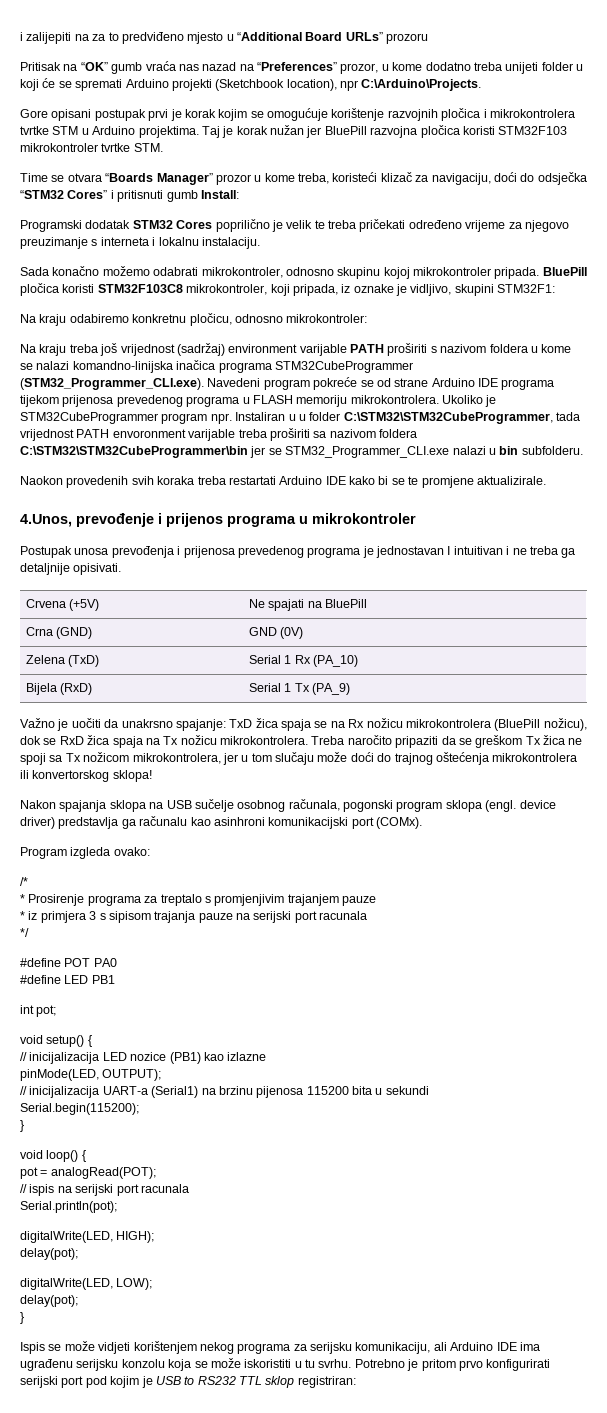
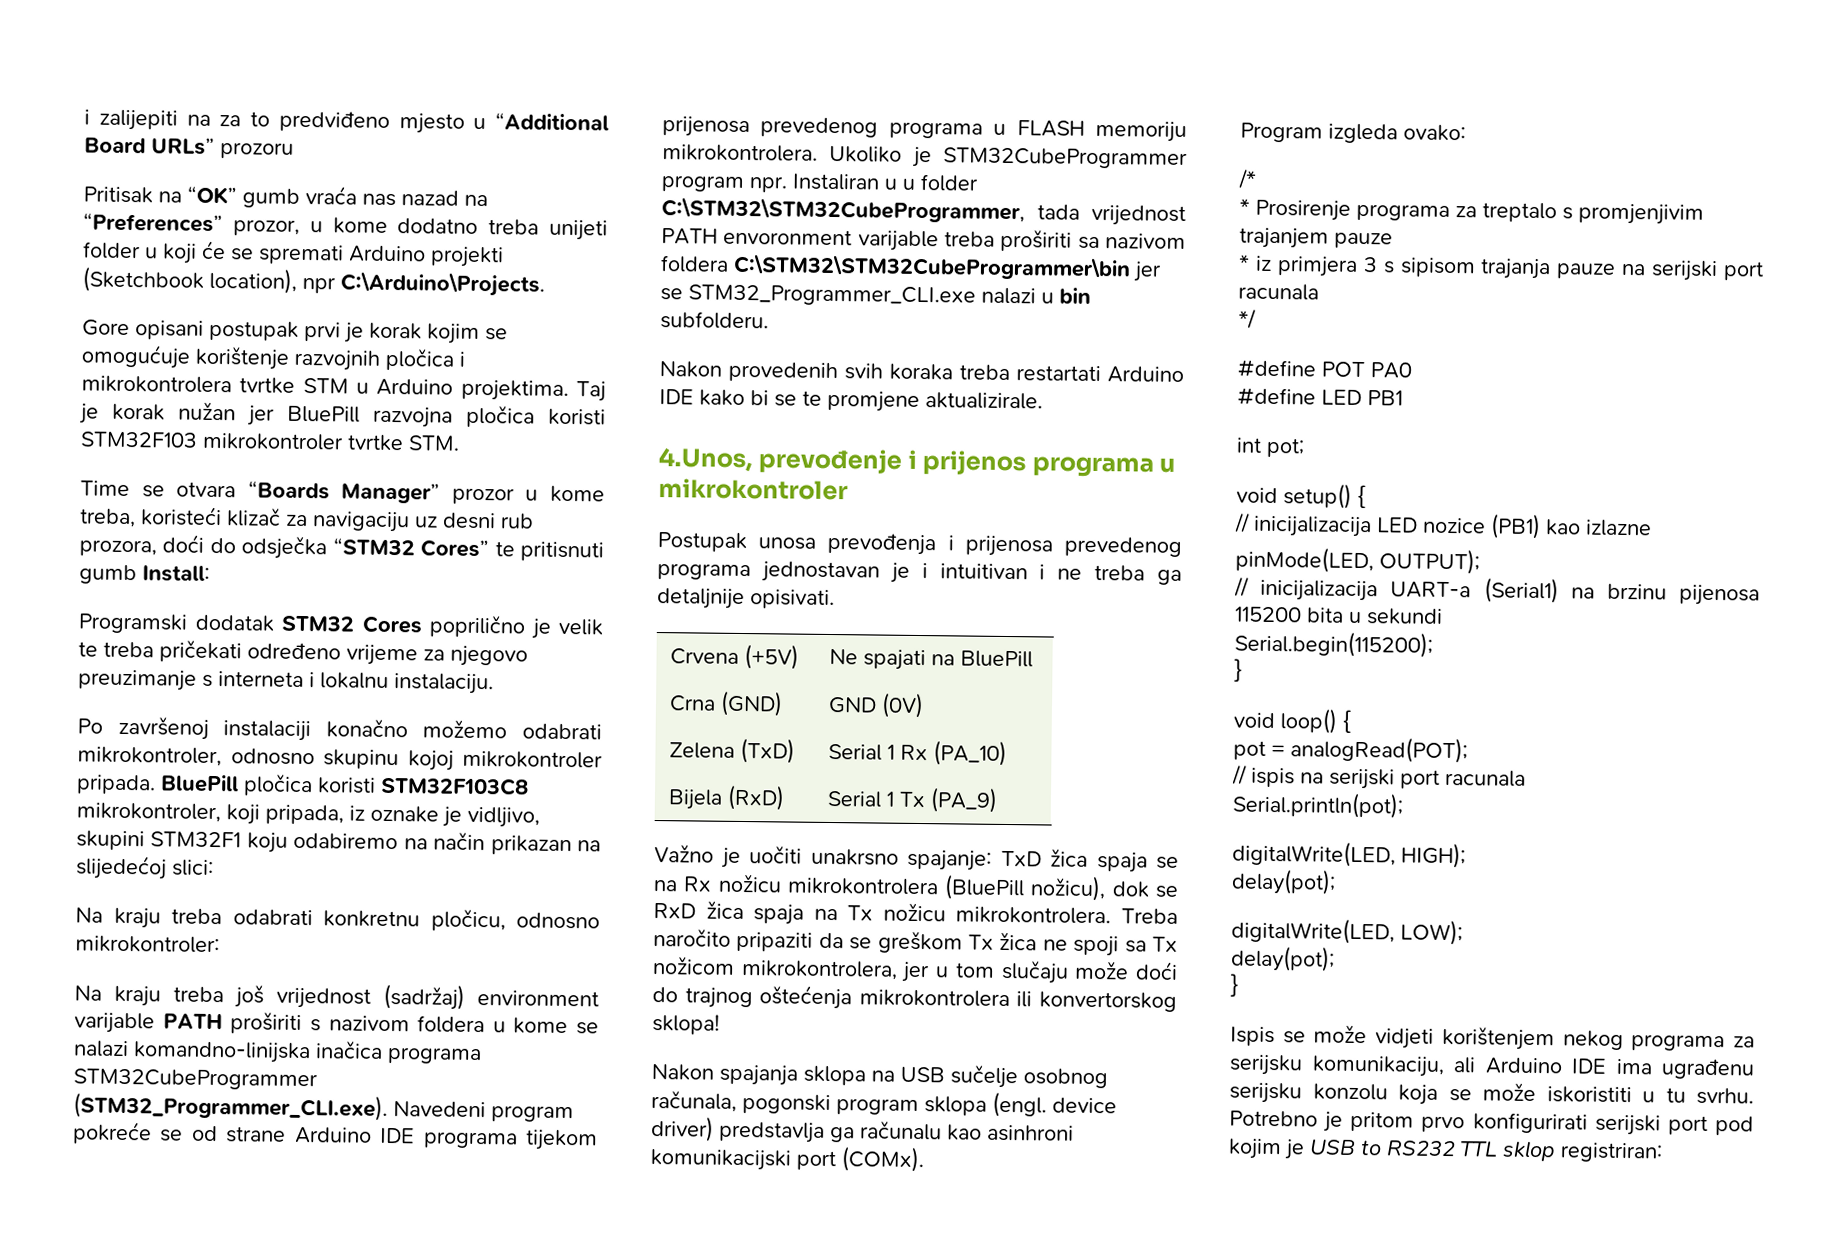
- Time se otvara “Boards Manager” prozor u kome treba, koristeći klizač za navigaciju, doći do odsječka “STM32 Cores” i pritisnuti gumb Install:
+ Time se otvara “Boards Manager” prozor u kome treba, koristeći klizač za navigaciju uz desni rub prozora, doći do odsječka “STM32 Cores” te pritisnuti gumb Install:
- Sada konačno možemo odabrati mikrokontroler, odnosno skupinu kojoj mikrokontroler pripada.
+ Po završenoj instalaciji konačno možemo odabrati mikrokontroler, odnosno skupinu kojoj mikrokontroler pripada.
- BluePill pločica koristi STM32F103C8 mikrokontroler, koji pripada, iz oznake je vidljivo, skupini STM32F1:
- Na kraju odabiremo konkretnu pločicu, odnosno mikrokontroler:
+ BluePill pločica koristi STM32F103C8 mikrokontroler, koji pripada, iz oznake je vidljivo, skupini STM32F1 koju odabiremo na način prikazan na slijedećoj slici:
+ Na kraju treba odabrati konkretnu pločicu, odnosno mikrokontroler:
- Naokon provedenih svih koraka treba restartati Arduino IDE kako bi se te promjene aktualizirale.
+ Nakon provedenih svih koraka treba restartati Arduino IDE kako bi se te promjene aktualizirale.
- Postupak unosa prevođenja i prijenosa prevedenog programa je jednostavan I intuitivan i ne treba ga detaljnije opisivati.
+ Postupak unosa prevođenja i prijenosa prevedenog programa jednostavan je i intuitivan i ne treba ga detaljnije opisivati.
- Važno je uočiti da unakrsno spajanje: TxD žica spaja se na Rx nožicu mikrokontrolera (BluePill nožicu), dok se RxD žica spaja na Tx nožicu mikrokontrolera.
+ Važno je uočiti unakrsno spajanje: TxD žica spaja se na Rx nožicu mikrokontrolera (BluePill nožicu), dok se RxD žica spaja na Tx nožicu mikrokontrolera.

